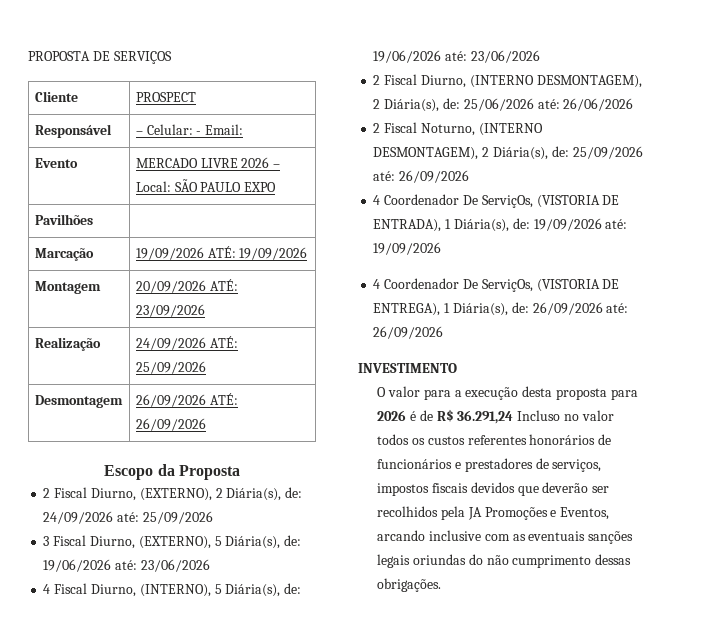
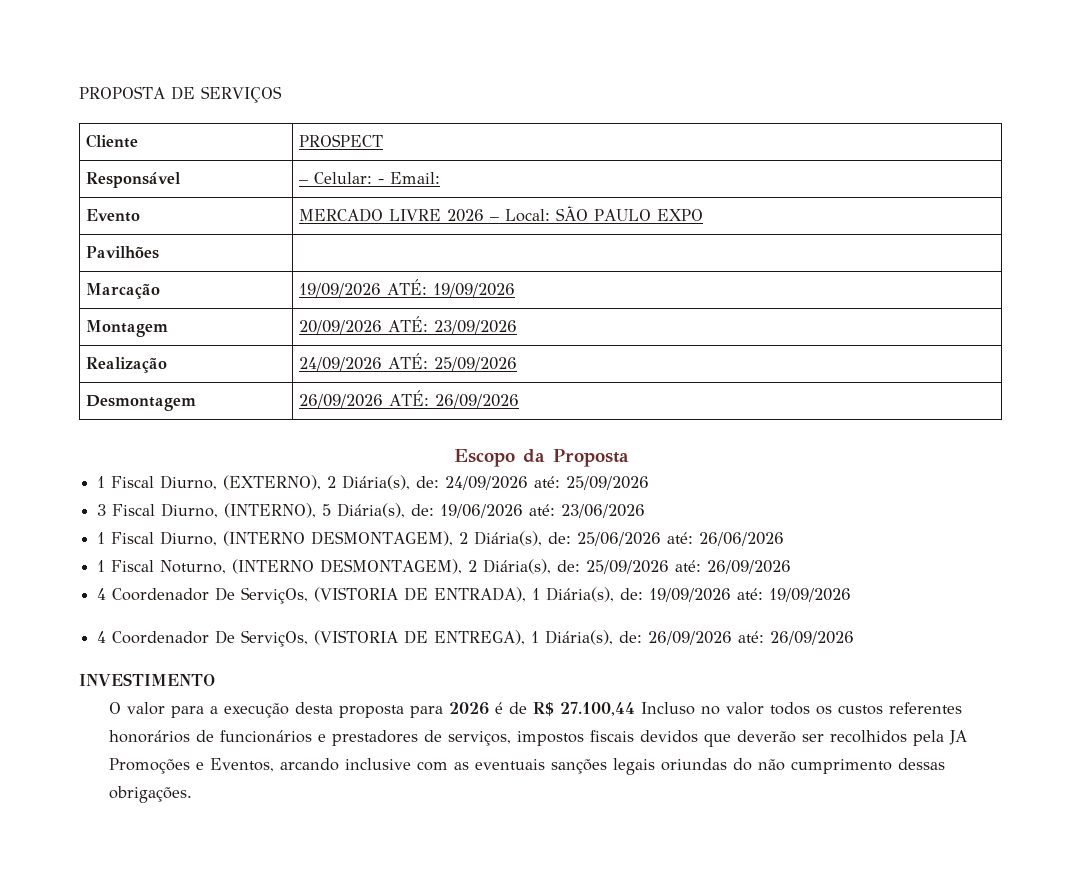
- 2 Fiscal Diurno, (EXTERNO), 2 Diária(s), de: 24/09/2026 até: 25/09/2026
+ 1 Fiscal Diurno, (EXTERNO), 2 Diária(s), de: 24/09/2026 até: 25/09/2026
- 3 Fiscal Diurno, (EXTERNO), 5 Diária(s), de: 19/06/2026 até: 23/06/2026
- 4 Fiscal Diurno, (INTERNO), 5 Diária(s), de: 19/06/2026 até: 23/06/2026
+ 3 Fiscal Diurno, (INTERNO), 5 Diária(s), de: 19/06/2026 até: 23/06/2026
- 2 Fiscal Diurno, (INTERNO DESMONTAGEM), 2 Diária(s), de: 25/06/2026 até: 26/06/2026
+ 1 Fiscal Diurno, (INTERNO DESMONTAGEM), 2 Diária(s), de: 25/06/2026 até: 26/06/2026
- 2 Fiscal Noturno, (INTERNO DESMONTAGEM), 2 Diária(s), de: 25/09/2026 até: 26/09/2026
+ 1 Fiscal Noturno, (INTERNO DESMONTAGEM), 2 Diária(s), de: 25/09/2026 até: 26/09/2026
- O valor para a execução desta proposta para 2026 é de R$ 36.291,24 Incluso no valor todos os custos referentes honorários de funcionários e prestadores de serviços, impostos fiscais devidos que deverão ser recolhidos pela JA Promoções e Eventos, arcando inclusive com as eventuais sanções legais oriundas do não cumprimento dessas obrigações.
+ O valor para a execução desta proposta para 2026 é de R$ 27.100,44 Incluso no valor todos os custos referentes honorários de funcionários e prestadores de serviços, impostos fiscais devidos que deverão ser recolhidos pela JA Promoções e Eventos, arcando inclusive com as eventuais sanções legais oriundas do não cumprimento dessas obrigações.

